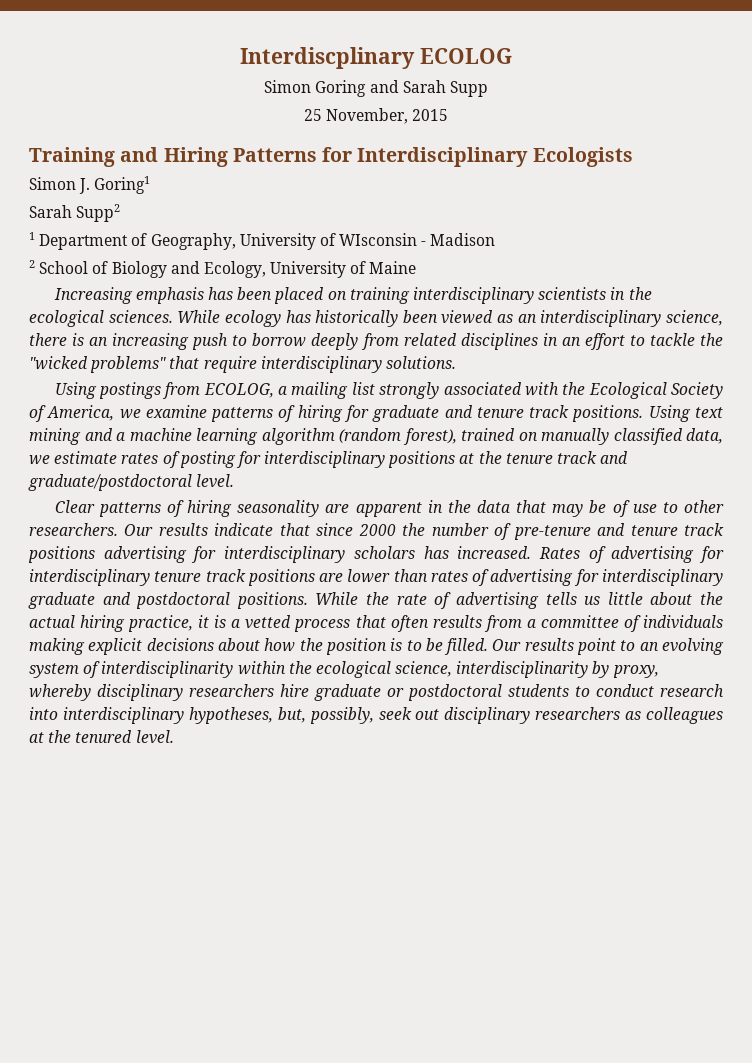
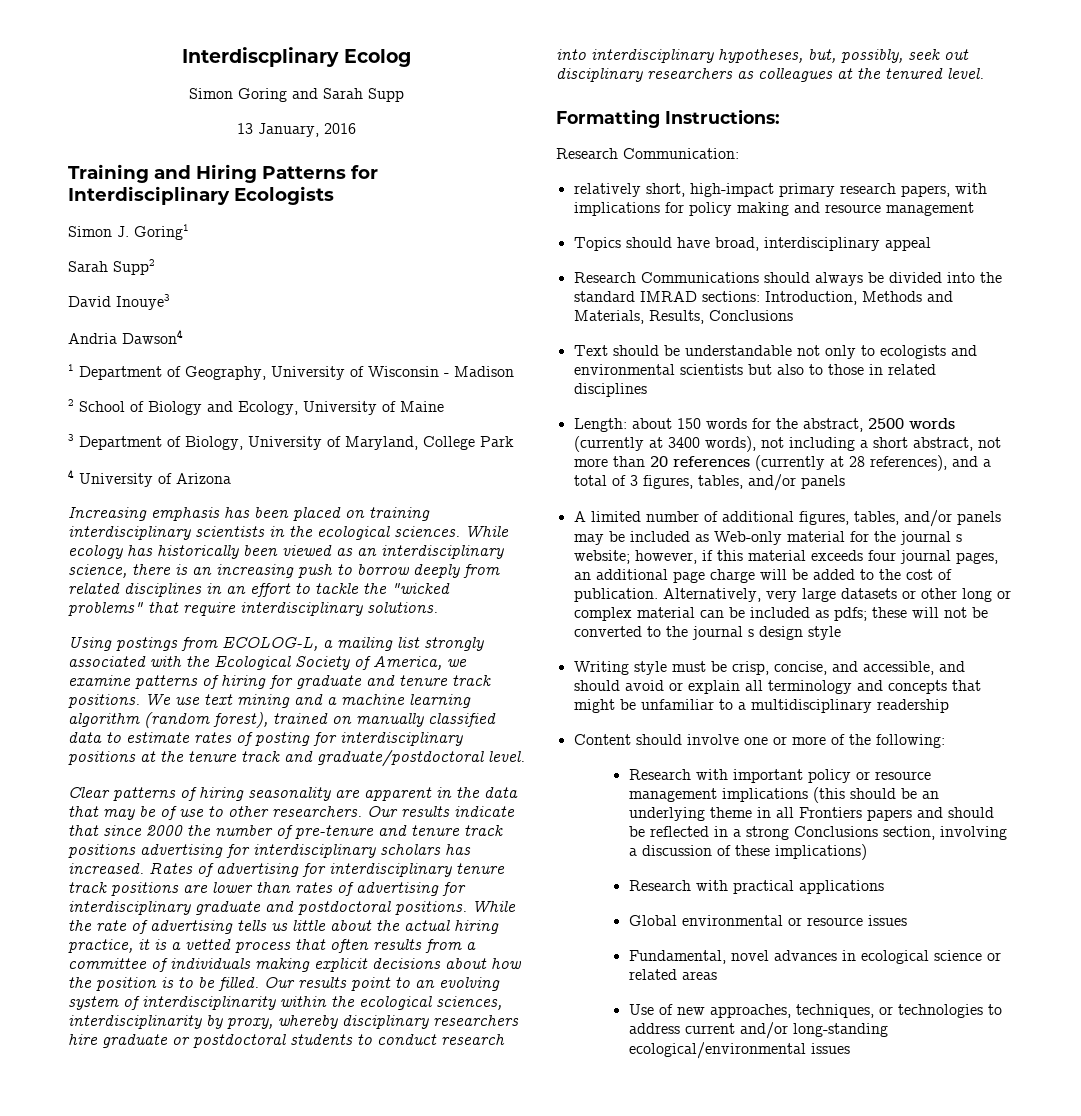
- Interdiscplinary ECOLOG
+ Interdiscplinary Ecolog
- 25 November, 2015
+ 13 January, 2016
+ David Inouye3
+ Andria Dawson4
- 1 Department of Geography, University of WIsconsin - Madison
+ 1 Department of Geography, University of Wisconsin - Madison
+ 3 Department of Biology, University of Maryland, College Park
+ 4 University of Arizona
- Using postings from ECOLOG, a mailing list strongly associated with the Ecological Society of America, we examine patterns of hiring for graduate and tenure track positions.
+ Using postings from ECOLOG-L, a mailing list strongly associated with the Ecological Society of America, we examine patterns of hiring for graduate and tenure track positions.
- Using text mining and a machine learning algorithm (random forest), trained on manually classified data, we estimate rates of posting for interdisciplinary positions at the tenure track and graduate/postdoctoral level.
+ We use text mining and a machine learning algorithm (random forest), trained on manually classified data to estimate rates of posting for interdisciplinary positions at the tenure track and graduate/postdoctoral level.
- Our results point to an evolving system of interdisciplinarity within the ecological science, interdisciplinarity by proxy, whereby disciplinary researchers hire graduate or postdoctoral students to conduct research into interdisciplinary hypotheses, but, possibly, seek out disciplinary researchers as colleagues at the tenured level.
+ Our results point to an evolving system of interdisciplinarity within the ecological sciences, interdisciplinarity by proxy, whereby disciplinary researchers hire graduate or postdoctoral students to conduct research into interdisciplinary hypotheses, but, possibly, seek out disciplinary researchers as colleagues at the tenured level.
+ Formatting Instructions:
+ Research Communication:
+ relatively short, high-impact primary research papers, with implications for policy making and resource management
+ Topics should have broad, interdisciplinary appeal
+ Research Communications should always be divided into the standard IMRAD sections: Introduction, Methods and Materials, Results, Conclusions
+ Text should be understandable not only to ecologists and environmental scientists but also to those in related disciplines
+ Length: about 150 words for the abstract, 2500 words (currently at 3400 words), not including a short abstract, not more than 20 references (currently at 28 references), and a total of 3 figures, tables, and/or panels
+ A limited number of additional figures, tables, and/or panels may be included as Web-only material for the journal s website; however, if this material exceeds four journal pages, an additional page charge will be added to the cost of publication. Alternatively, very large datasets or other long or complex material can be included as pdfs; these will not be converted to the journal s design style
+ Writing style must be crisp, concise, and accessible, and should avoid or explain all terminology and concepts that might be unfamiliar to a multidisciplinary readership
+ Content should involve one or more of the following:
+ Research with important policy or resource management implications (this should be an underlying theme in all Frontiers papers and should be reflected in a strong Conclusions section, involving a discussion of these implications)
+ Research with practical applications
+ Global environmental or resource issues
+ Fundamental, novel advances in ecological science or related areas
+ Use of new approaches, techniques, or technologies to address current and/or long-standing ecological/environmental issues

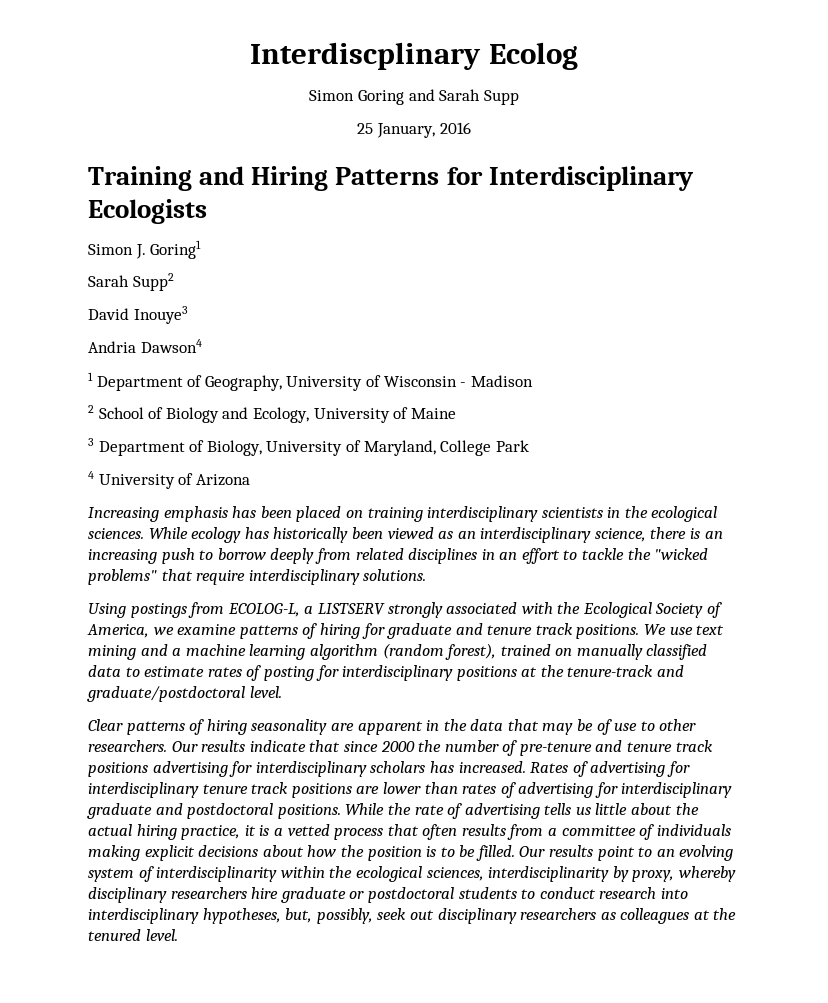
- 13 January, 2016
+ 25 January, 2016
- Using postings from ECOLOG-L, a mailing list strongly associated with the Ecological Society of America, we examine patterns of hiring for graduate and tenure track positions.
+ Using postings from ECOLOG-L, a LISTSERV strongly associated with the Ecological Society of America, we examine patterns of hiring for graduate and tenure track positions.
- We use text mining and a machine learning algorithm (random forest), trained on manually classified data to estimate rates of posting for interdisciplinary positions at the tenure track and graduate/postdoctoral level.
+ We use text mining and a machine learning algorithm (random forest), trained on manually classified data to estimate rates of posting for interdisciplinary positions at the tenure-track and graduate/postdoctoral level.
- Formatting Instructions:
- Research Communication:
- relatively short, high-impact primary research papers, with implications for policy making and resource management
- Topics should have broad, interdisciplinary appeal
- Research Communications should always be divided into the standard IMRAD sections: Introduction, Methods and Materials, Results, Conclusions
- Text should be understandable not only to ecologists and environmental scientists but also to those in related disciplines
- Length: about 150 words for the abstract, 2500 words (currently at 3400 words), not including a short abstract, not more than 20 references (currently at 28 references), and a total of 3 figures, tables, and/or panels
- A limited number of additional figures, tables, and/or panels may be included as Web-only material for the journal s website; however, if this material exceeds four journal pages, an additional page charge will be added to the cost of publication. Alternatively, very large datasets or other long or complex material can be included as pdfs; these will not be converted to the journal s design style
- Writing style must be crisp, concise, and accessible, and should avoid or explain all terminology and concepts that might be unfamiliar to a multidisciplinary readership
- Content should involve one or more of the following:
- Research with important policy or resource management implications (this should be an underlying theme in all Frontiers papers and should be reflected in a strong Conclusions section, involving a discussion of these implications)
- Research with practical applications
- Global environmental or resource issues
- Fundamental, novel advances in ecological science or related areas
- Use of new approaches, techniques, or technologies to address current and/or long-standing ecological/environmental issues

